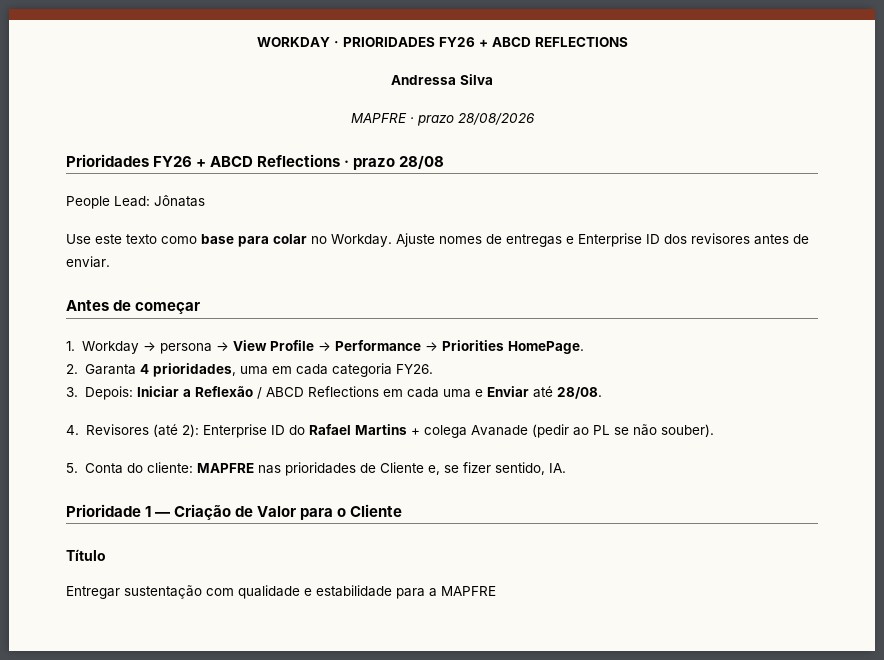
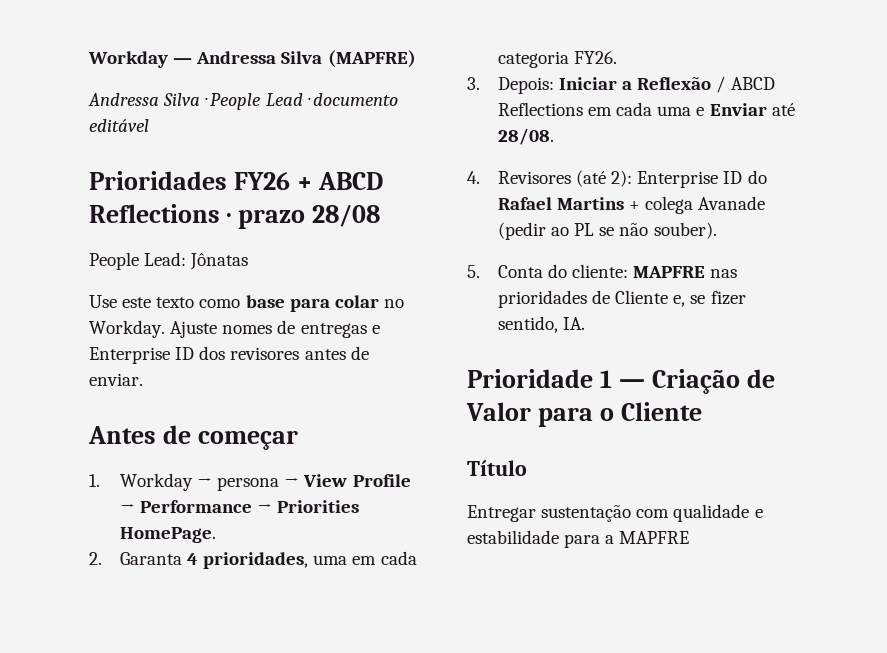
- WORKDAY · PRIORIDADES FY26 + ABCD REFLECTIONS
- Andressa Silva
- MAPFRE · prazo 28/08/2026
+ Workday — Andressa Silva (MAPFRE)
+ Andressa Silva · People Lead · documento editável

